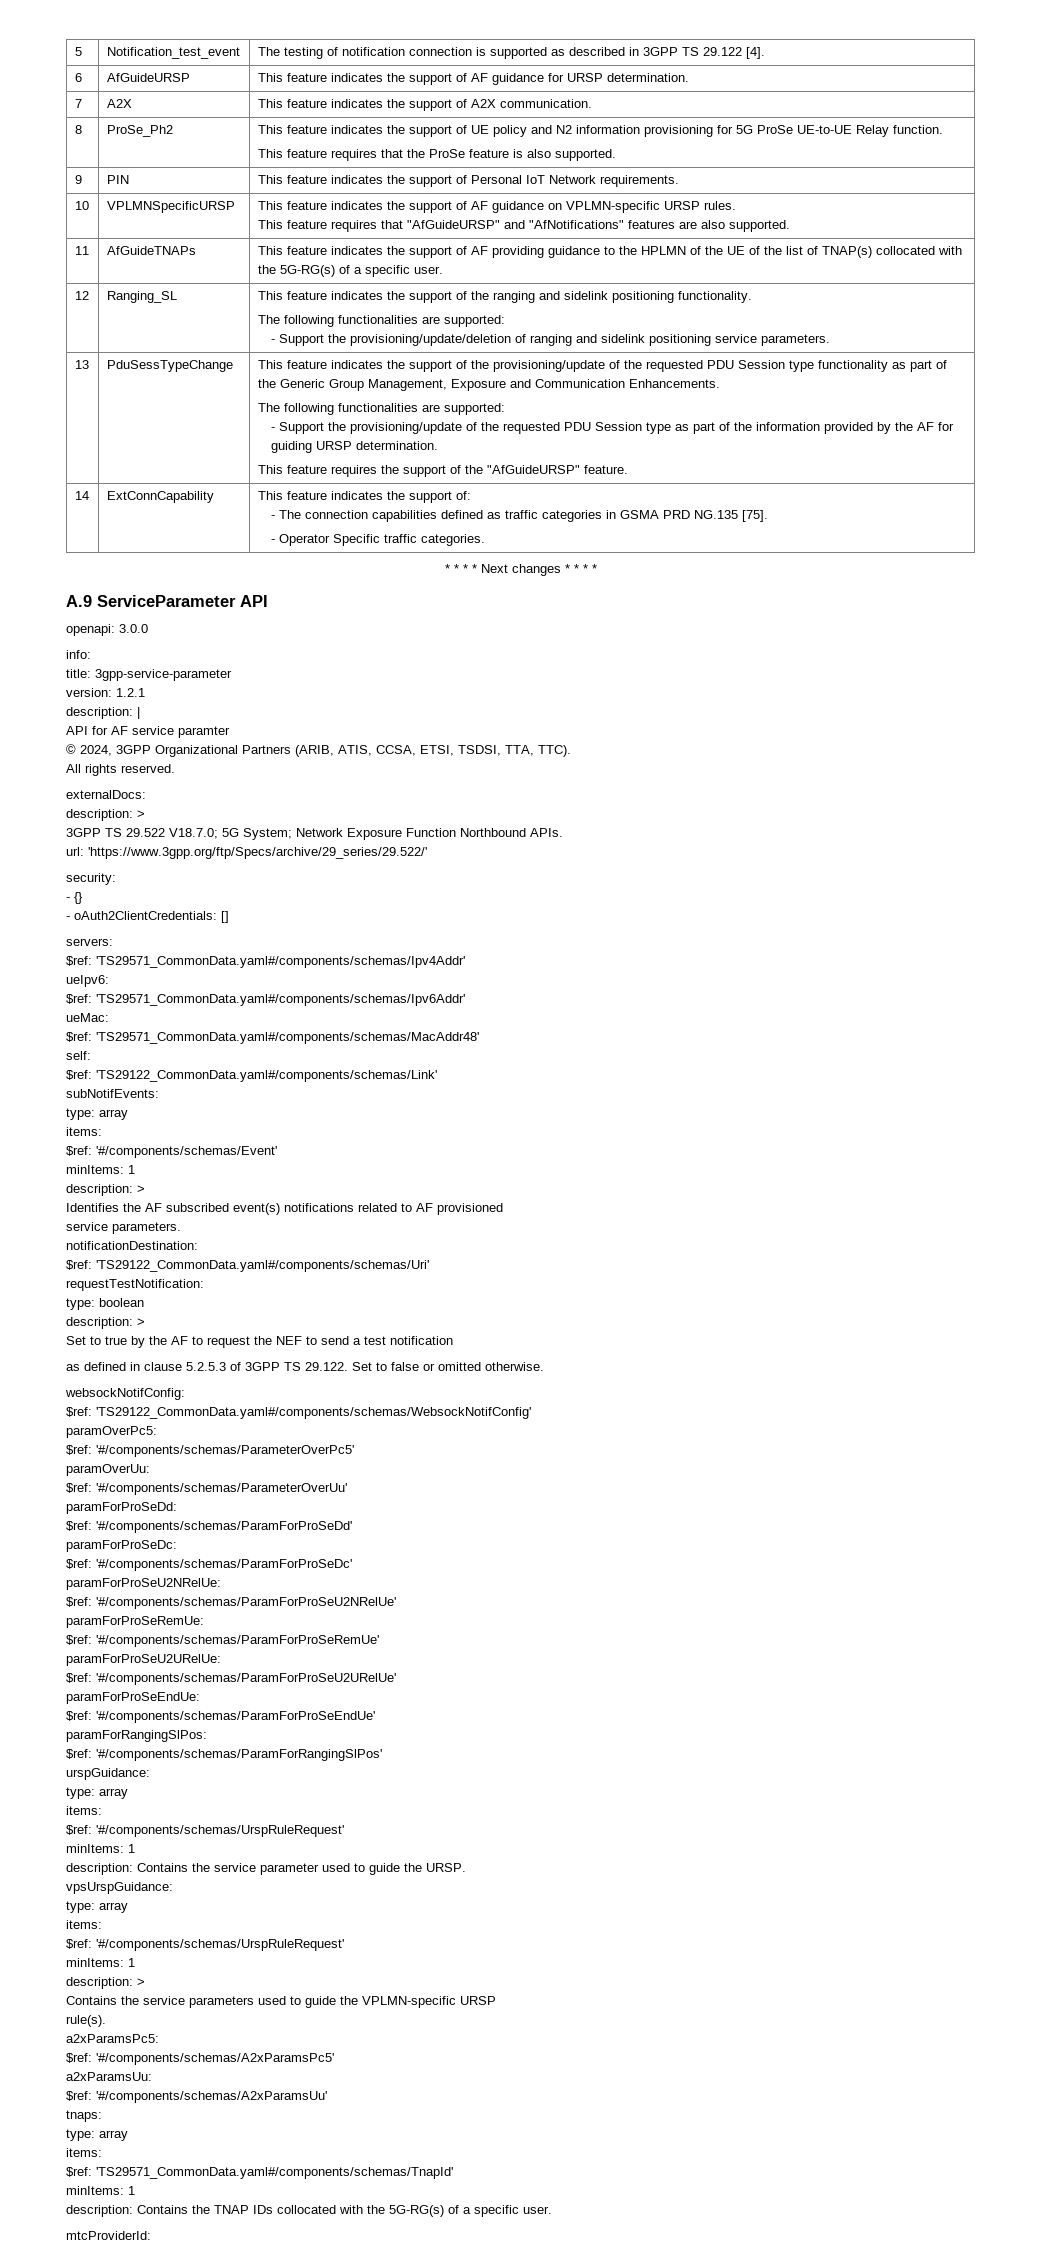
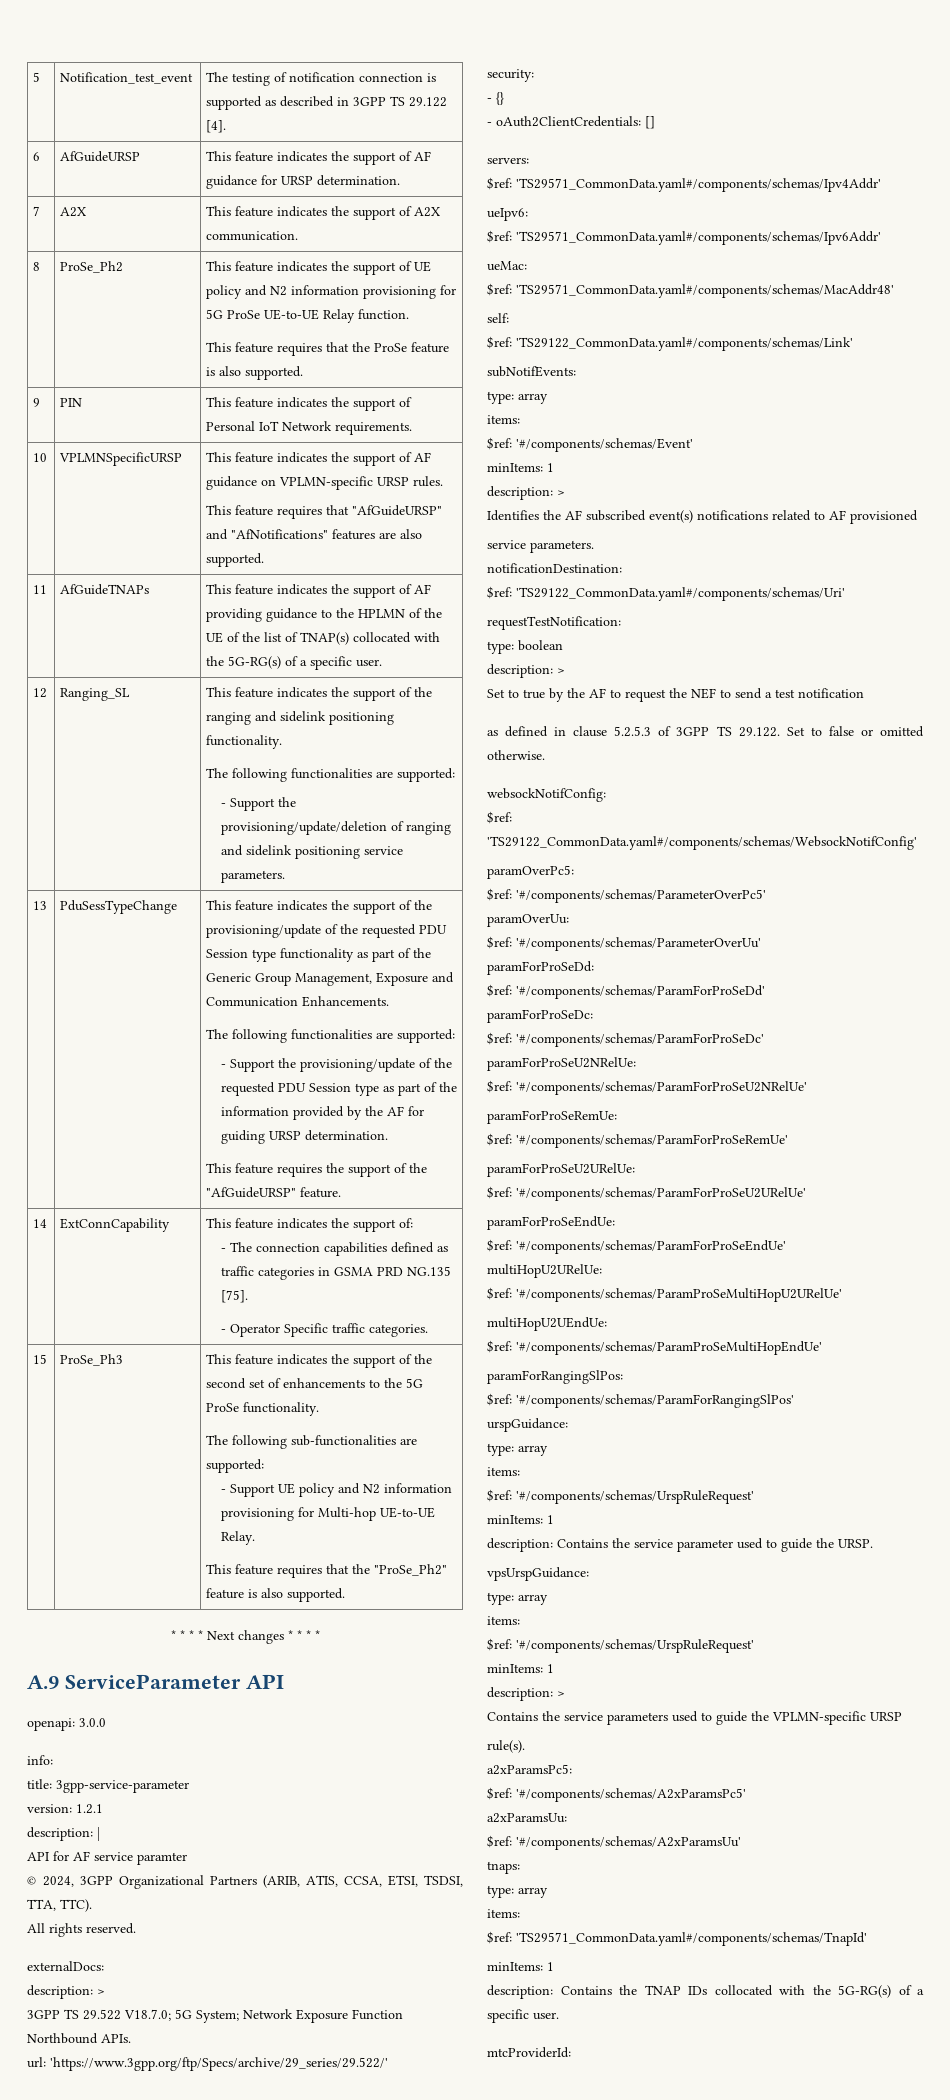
+ 15 | ProSe_Ph3 | This feature indicates the support of the second set of enhancements to the 5G ProSe functionality.
+ The following sub-functionalities are supported:
+ - Support UE policy and N2 information provisioning for Multi-hop UE-to-UE Relay.
+ This feature requires that the "ProSe_Ph2" feature is also supported.
+ multiHopU2URelUe:
+ $ref: '#/components/schemas/ParamProSeMultiHopU2URelUe'
+ multiHopU2UEndUe:
+ $ref: '#/components/schemas/ParamProSeMultiHopEndUe'

